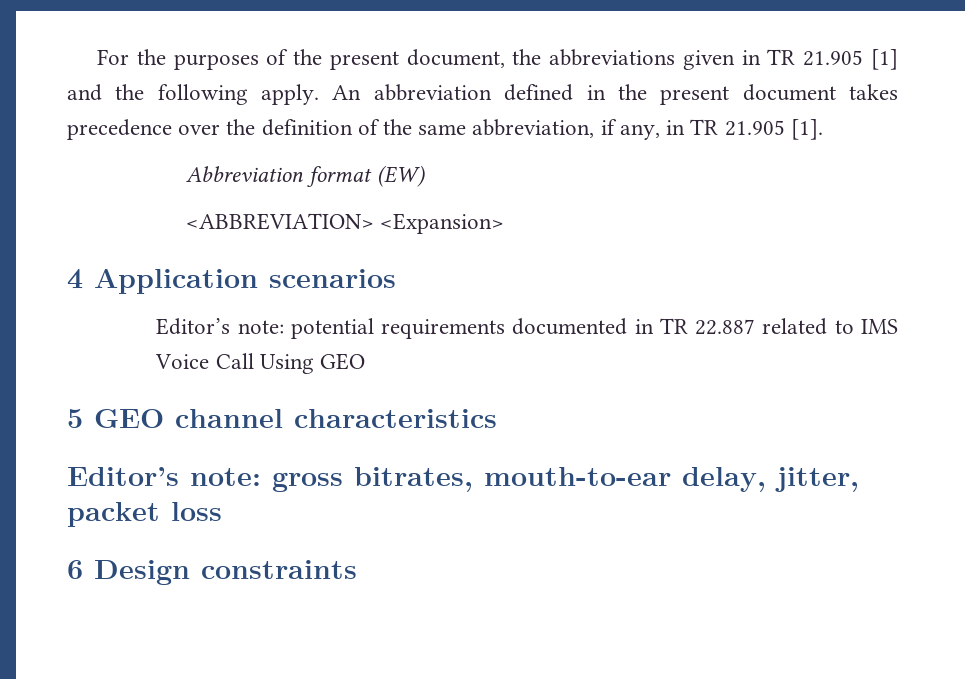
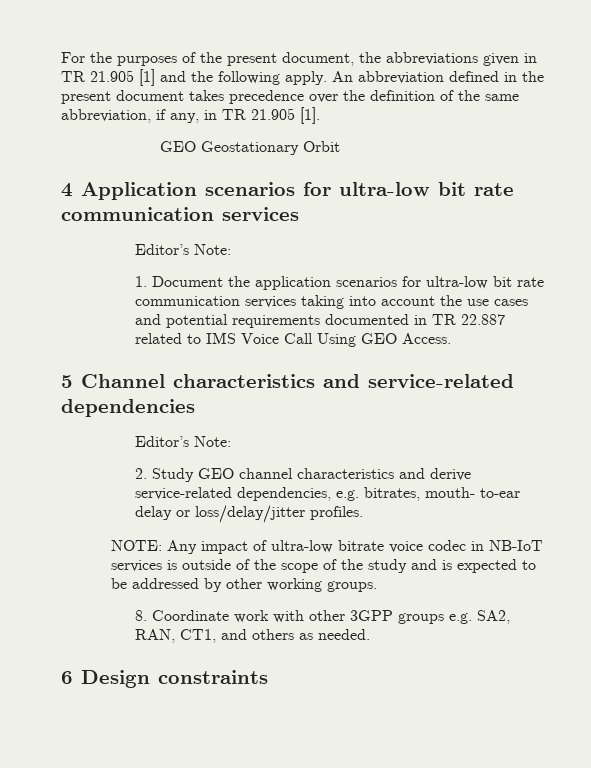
- Abbreviation format (EW)
- <ABBREVIATION> <Expansion>
- 4 Application scenarios
- Editor’s note: potential requirements documented in TR 22.887 related to IMS Voice Call Using GEO
+ GEO Geostationary Orbit
+ 4 Application scenarios for ultra-low bit rate communication services
+ Editor’s Note:
+ 1. Document the application scenarios for ultra-low bit rate communication services taking into account the use cases and potential requirements documented in TR 22.887 related to IMS Voice Call Using GEO Access.
- 5 GEO channel characteristics
- Editor’s note: gross bitrates, mouth-to-ear delay, jitter, packet loss
+ 5 Channel characteristics and service-related dependencies
+ Editor’s Note:
+ 2. Study GEO channel characteristics and derive service-related dependencies, e.g. bitrates, mouth- to-ear delay or loss/delay/jitter profiles.
+ NOTE: Any impact of ultra-low bitrate voice codec in NB-IoT services is outside of the scope of the study and is expected to be addressed by other working groups.
+ 8. Coordinate work with other 3GPP groups e.g. SA2, RAN, CT1, and others as needed.

